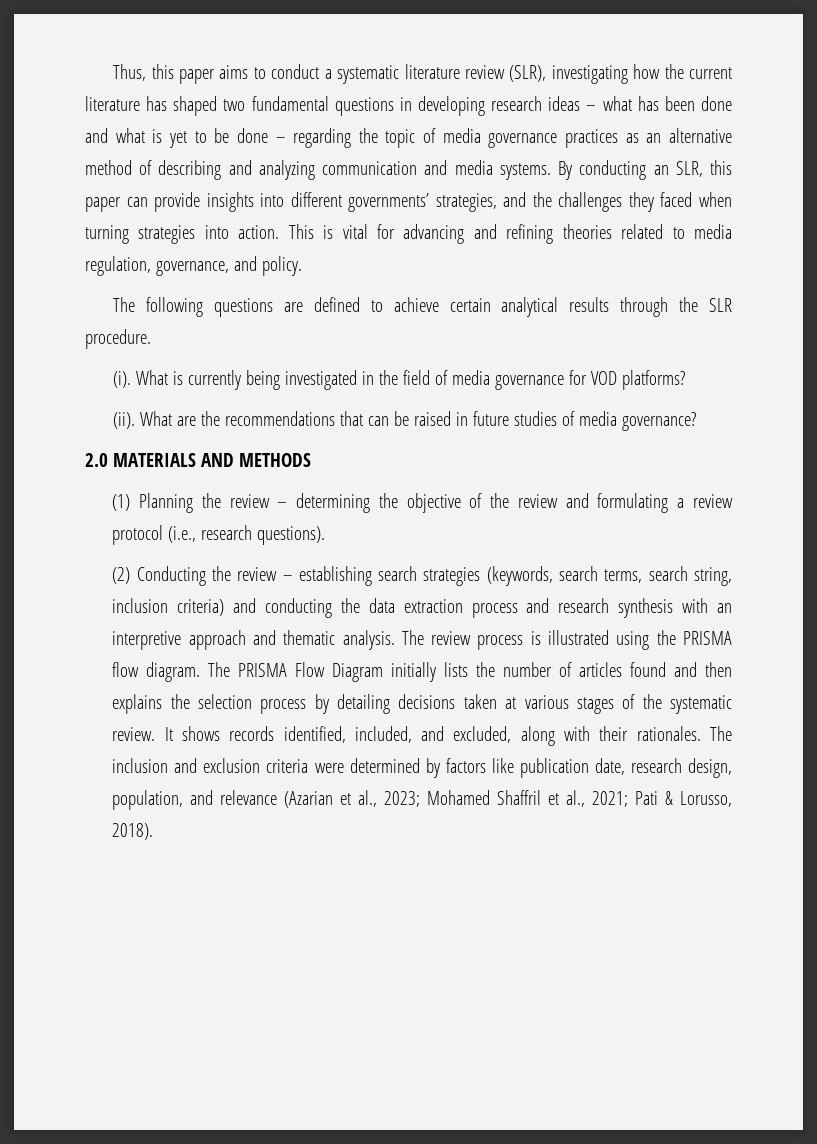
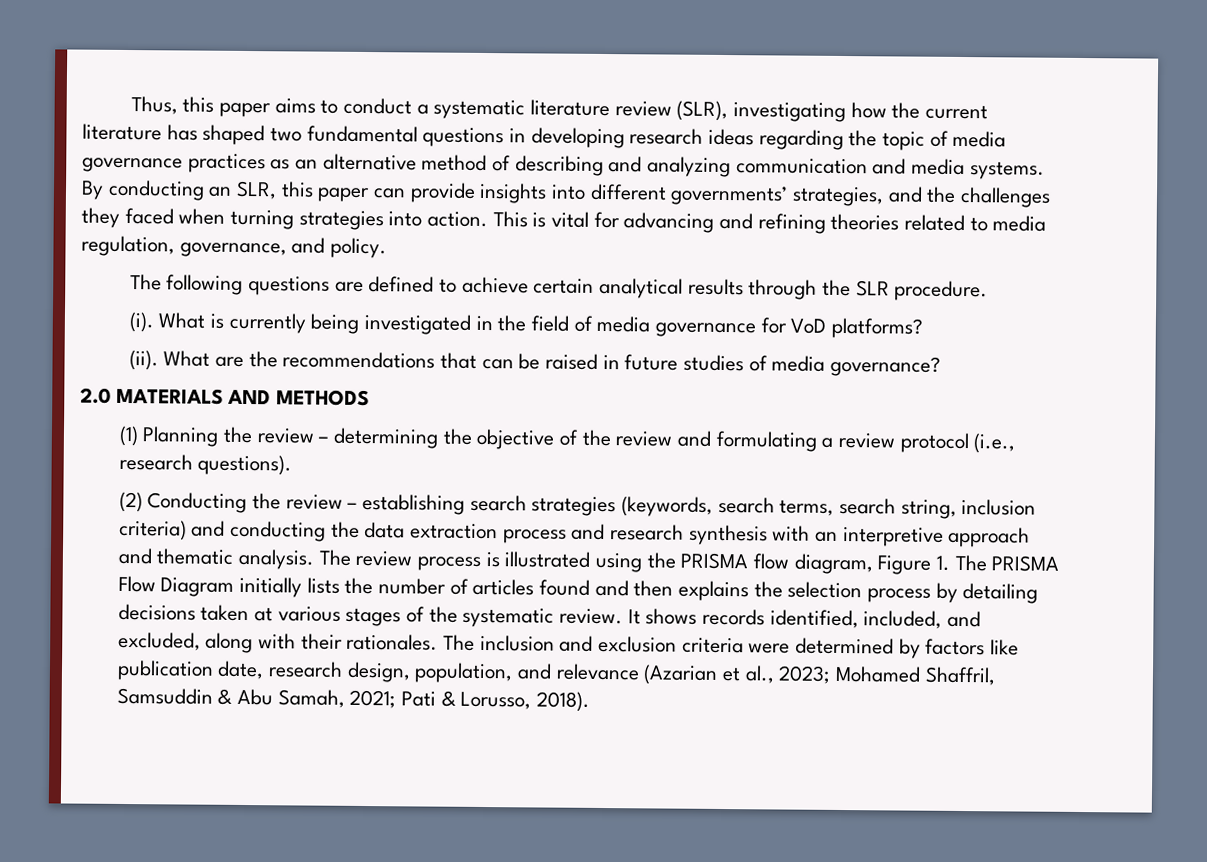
- Thus, this paper aims to conduct a systematic literature review (SLR), investigating how the current literature has shaped two fundamental questions in developing research ideas – what has been done and what is yet to be done – regarding the topic of media governance practices as an alternative method of describing and analyzing communication and media systems.
+ Thus, this paper aims to conduct a systematic literature review (SLR), investigating how the current literature has shaped two fundamental questions in developing research ideas regarding the topic of media governance practices as an alternative method of describing and analyzing communication and media systems.
- What is currently being investigated in the field of media governance for VOD platforms?
+ What is currently being investigated in the field of media governance for VoD platforms?
- The review process is illustrated using the PRISMA flow diagram. The PRISMA Flow Diagram initially lists the number of articles found and then explains the selection process by detailing decisions taken at various stages of the systematic review.
+ The review process is illustrated using the PRISMA flow diagram, Figure 1. The PRISMA Flow Diagram initially lists the number of articles found and then explains the selection process by detailing decisions taken at various stages of the systematic review.
- The inclusion and exclusion criteria were determined by factors like publication date, research design, population, and relevance (Azarian et al., 2023; Mohamed Shaffril et al., 2021; Pati & Lorusso, 2018).
+ The inclusion and exclusion criteria were determined by factors like publication date, research design, population, and relevance (Azarian et al., 2023; Mohamed Shaffril, Samsuddin & Abu Samah, 2021; Pati & Lorusso, 2018).

